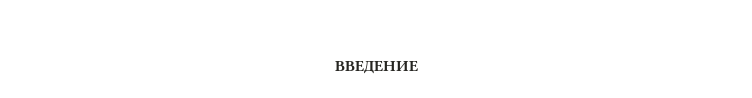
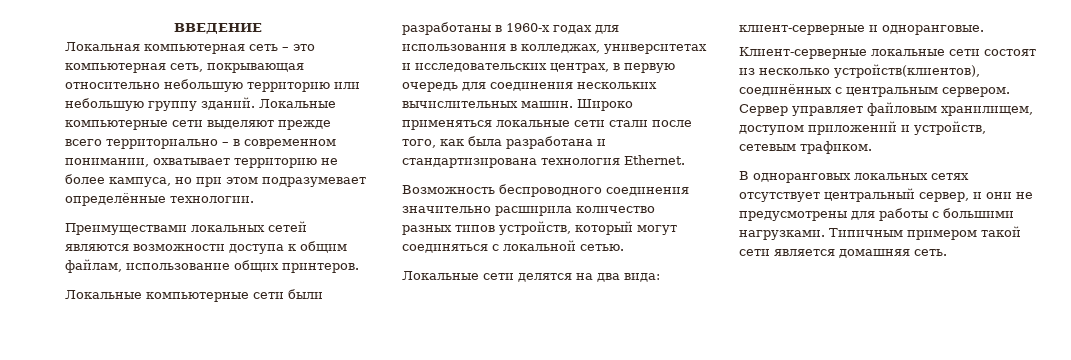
+ Локальная компьютерная сеть – это компьютерная сеть, покрывающая относительно небольшую территорию или небольшую группу зданий. Локальные компьютерные сети выделяют прежде всего территориально – в современном понимании, охватывает территорию не более кампуса, но при этом подразумевает определённые технологии.
+ Преимуществами локальных сетей являются возможности доступа к общим файлам, использование общих принтеров.
+ Локальные компьютерные сети были разработаны в 1960-х годах для использования в колледжах, университетах и исследовательских центрах, в первую очередь для соединения нескольких вычислительных машин. Широко применяться локальные сети стали после того, как была разработана и стандартизирована технология Ethernet.
+ Возможность беспроводного соединения значительно расширила количество разных типов устройств, который могут соединяться с локальной сетью.
+ Локальные сети делятся на два вида: клиент-серверные и одноранговые.
+ Клиент-серверные локальные сети состоят из несколько устройств(клиентов), соединённых с центральным сервером. Сервер управляет файловым хранилищем, доступом приложений и устройств, сетевым трафиком.
+ В одноранговых локальных сетях отсутствует центральный сервер, и они не предусмотрены для работы с большими нагрузками. Типичным примером такой сети является домашняя сеть.

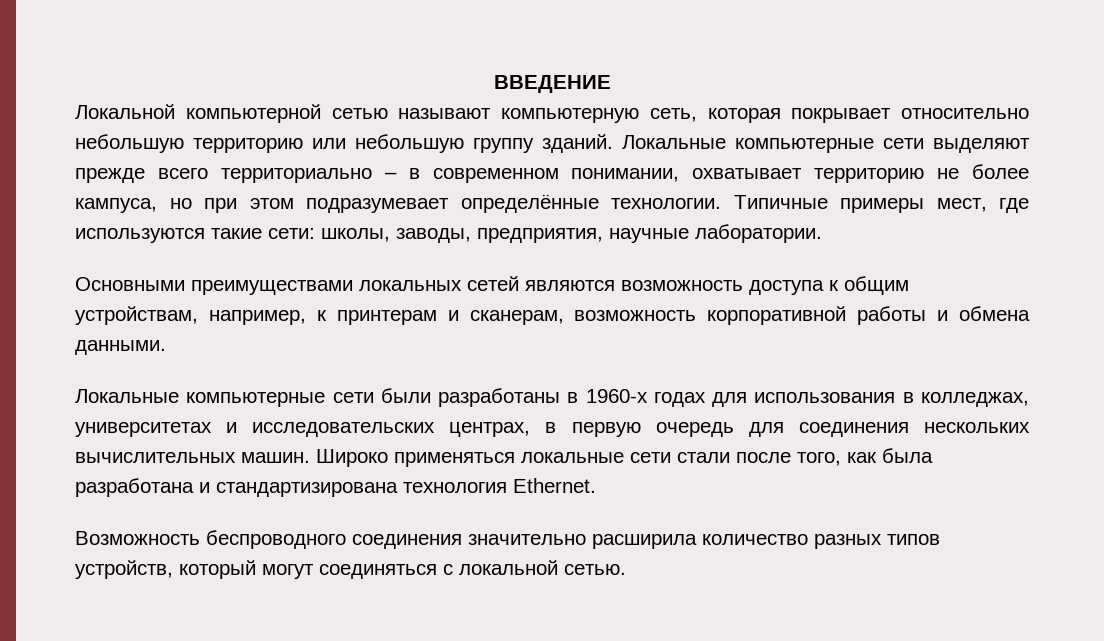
- Локальная компьютерная сеть – это компьютерная сеть, покрывающая относительно небольшую территорию или небольшую группу зданий.
+ Локальной компьютерной сетью называют компьютерную сеть, которая покрывает относительно небольшую территорию или небольшую группу зданий.
- Локальные компьютерные сети выделяют прежде всего территориально – в современном понимании, охватывает территорию не более кампуса, но при этом подразумевает определённые технологии.
- Преимуществами локальных сетей являются возможности доступа к общим файлам, использование общих принтеров.
+ Локальные компьютерные сети выделяют прежде всего территориально – в современном понимании, охватывает территорию не более кампуса, но при этом подразумевает определённые технологии. Типичные примеры мест, где используются такие сети: школы, заводы, предприятия, научные лаборатории.
+ Основными преимуществами локальных сетей являются возможность доступа к общим устройствам, например, к принтерам и сканерам, возможность корпоративной работы и обмена данными.
- Локальные сети делятся на два вида: клиент-серверные и одноранговые.
- Клиент-серверные локальные сети состоят из несколько устройств(клиентов), соединённых с центральным сервером. Сервер управляет файловым хранилищем, доступом приложений и устройств, сетевым трафиком.
- В одноранговых локальных сетях отсутствует центральный сервер, и они не предусмотрены для работы с большими нагрузками. Типичным примером такой сети является домашняя сеть.

